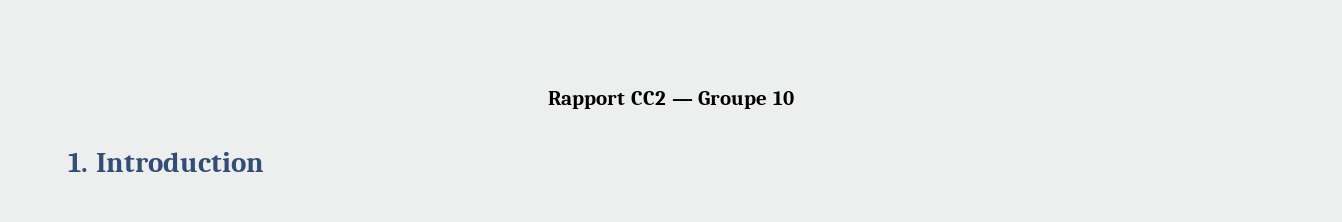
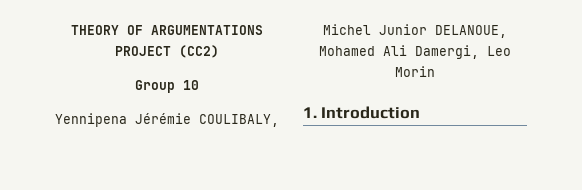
- Rapport CC2 — Groupe 10
+ THEORY OF ARGUMENTATIONS PROJECT (CC2)
+ Group 10
+ Yennipena Jérémie COULIBALY, Michel Junior DELANOUE, Mohamed Ali Damergi, Leo Morin

